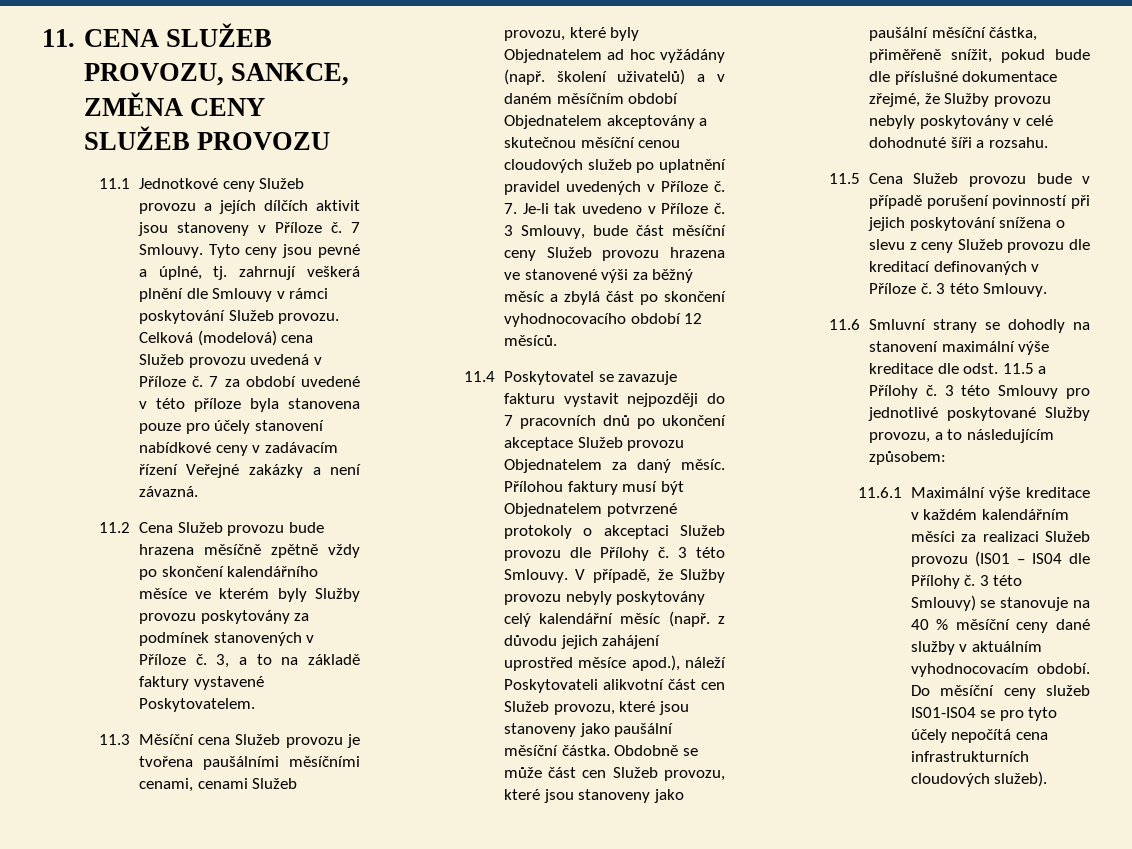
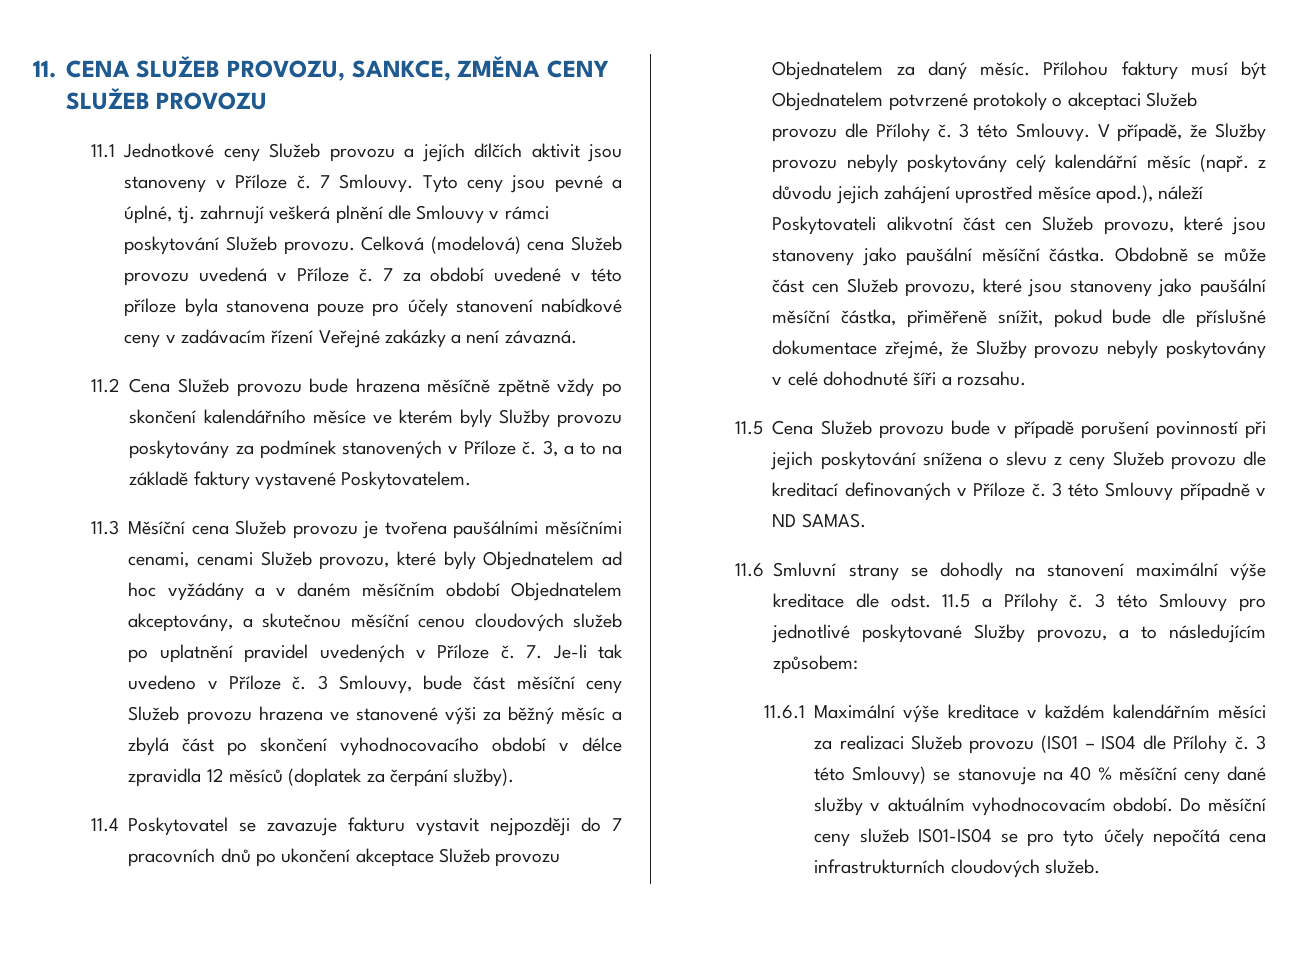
- 11.3 Měsíční cena Služeb provozu je tvořena paušálními měsíčními cenami, cenami Služeb provozu, které byly Objednatelem ad hoc vyžádány (např. školení uživatelů) a v daném měsíčním období Objednatelem akceptovány a skutečnou měsíční cenou cloudových služeb po uplatnění pravidel uvedených v Příloze č.
+ 11.3 Měsíční cena Služeb provozu je tvořena paušálními měsíčními cenami, cenami Služeb provozu, které byly Objednatelem ad hoc vyžádány a v daném měsíčním období Objednatelem akceptovány, a skutečnou měsíční cenou cloudových služeb po uplatnění pravidel uvedených v Příloze č.
- 3 Smlouvy, bude část měsíční ceny Služeb provozu hrazena ve stanovené výši za běžný měsíc a zbylá část po skončení vyhodnocovacího období 12 měsíců.
+ 3 Smlouvy, bude část měsíční ceny Služeb provozu hrazena ve stanovené výši za běžný měsíc a zbylá část po skončení vyhodnocovacího období v délce zpravidla 12 měsíců (doplatek za čerpání služby).
- 11.5 Cena Služeb provozu bude v případě porušení povinností při jejich poskytování snížena o slevu z ceny Služeb provozu dle kreditací definovaných v Příloze č. 3 této Smlouvy.
+ 11.5 Cena Služeb provozu bude v případě porušení povinností při jejich poskytování snížena o slevu z ceny Služeb provozu dle kreditací definovaných v Příloze č. 3 této Smlouvy případně v ND SAMAS.
- Do měsíční ceny služeb IS01-IS04 se pro tyto účely nepočítá cena infrastrukturních cloudových služeb).
+ Do měsíční ceny služeb IS01-IS04 se pro tyto účely nepočítá cena infrastrukturních cloudových služeb.

